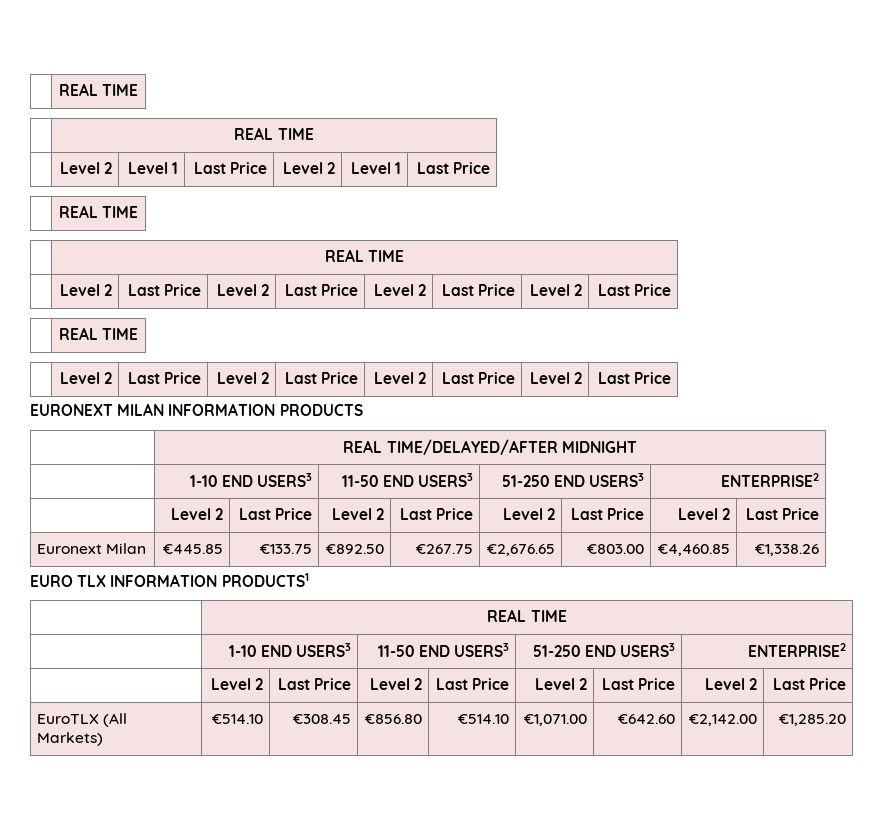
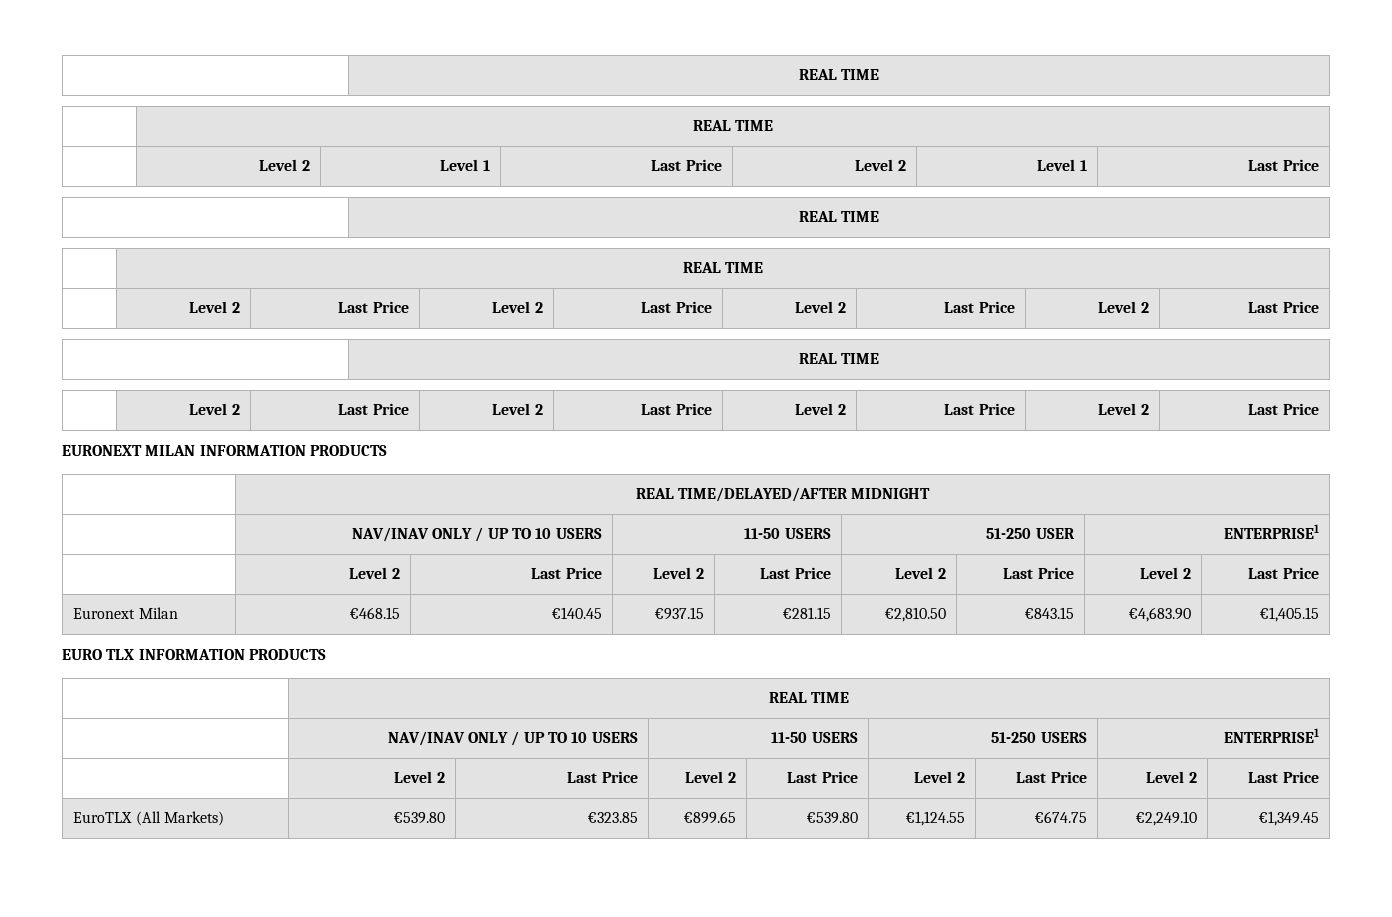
  | REAL TIME/DELAYED/AFTER MIDNIGHT
- | 1-10 END USERS3 | 11-50 END USERS3 | 51-250 END USERS3 | ENTERPRISE2
+ | NAV/INAV ONLY / UP TO 10 USERS | 11-50 USERS | 51-250 USER | ENTERPRISE1
- Euronext Milan | €445.85 | €133.75 | €892.50 | €267.75 | €2,676.65 | €803.00 | €4,460.85 | €1,338.26
+ Euronext Milan | €468.15 | €140.45 | €937.15 | €281.15 | €2,810.50 | €843.15 | €4,683.90 | €1,405.15
- EURO TLX INFORMATION PRODUCTS1
+ EURO TLX INFORMATION PRODUCTS
  | REAL TIME
- | 1-10 END USERS3 | 11-50 END USERS3 | 51-250 END USERS3 | ENTERPRISE2
+ | NAV/INAV ONLY / UP TO 10 USERS | 11-50 USERS | 51-250 USERS | ENTERPRISE1
- EuroTLX (All Markets) | €514.10 | €308.45 | €856.80 | €514.10 | €1,071.00 | €642.60 | €2,142.00 | €1,285.20
+ EuroTLX (All Markets) | €539.80 | €323.85 | €899.65 | €539.80 | €1,124.55 | €674.75 | €2,249.10 | €1,349.45

